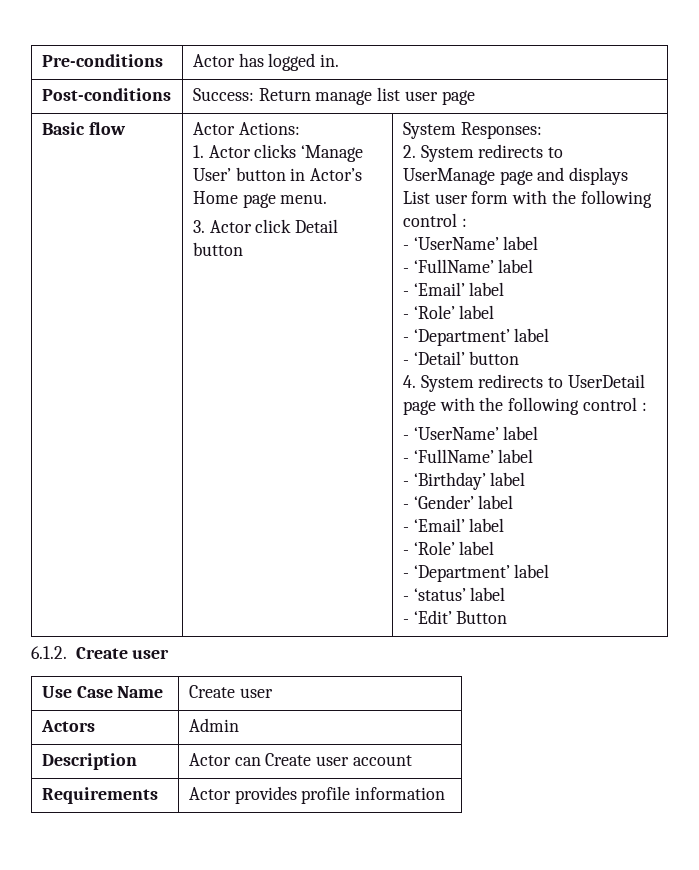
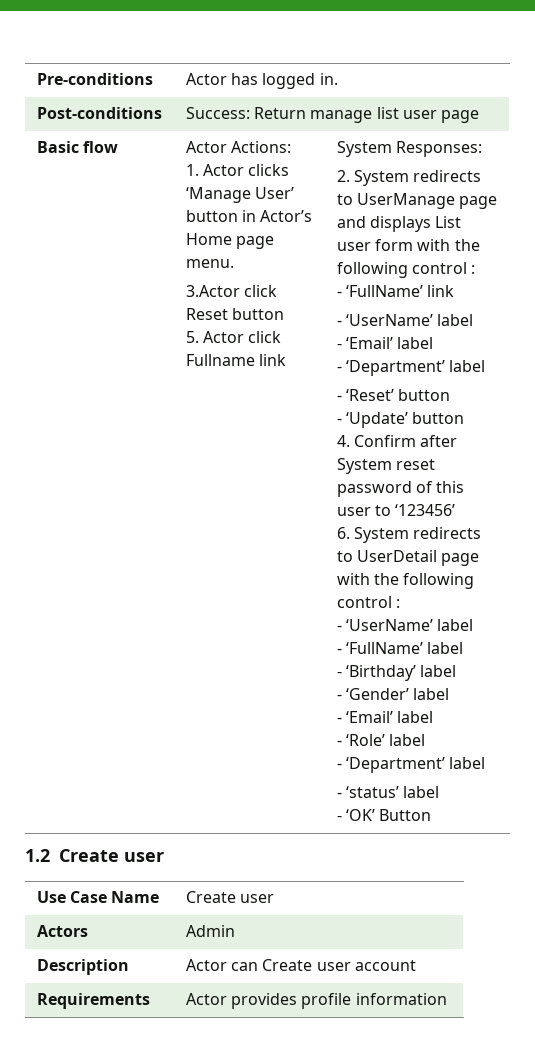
- 3. Actor click Detail button
+ 3.Actor click Reset button
+ 5. Actor click Fullname link
  2. System redirects to UserManage page and displays List user form with the following control :
+ - ‘FullName’ link
  - ‘UserName’ label
- - ‘FullName’ label
  - ‘Email’ label
- - ‘Role’ label
  - ‘Department’ label
- - ‘Detail’ button
- 4. System redirects to UserDetail page with the following control :
+ - ‘Reset’ button
+ - ‘Update’ button
+ 4. Confirm after System reset password of this user to ‘123456’
+ 6. System redirects to UserDetail page with the following control :
- - ‘Edit’ Button
+ - ‘OK’ Button
- 6.1.2. Create user
+ 1.2 Create user

